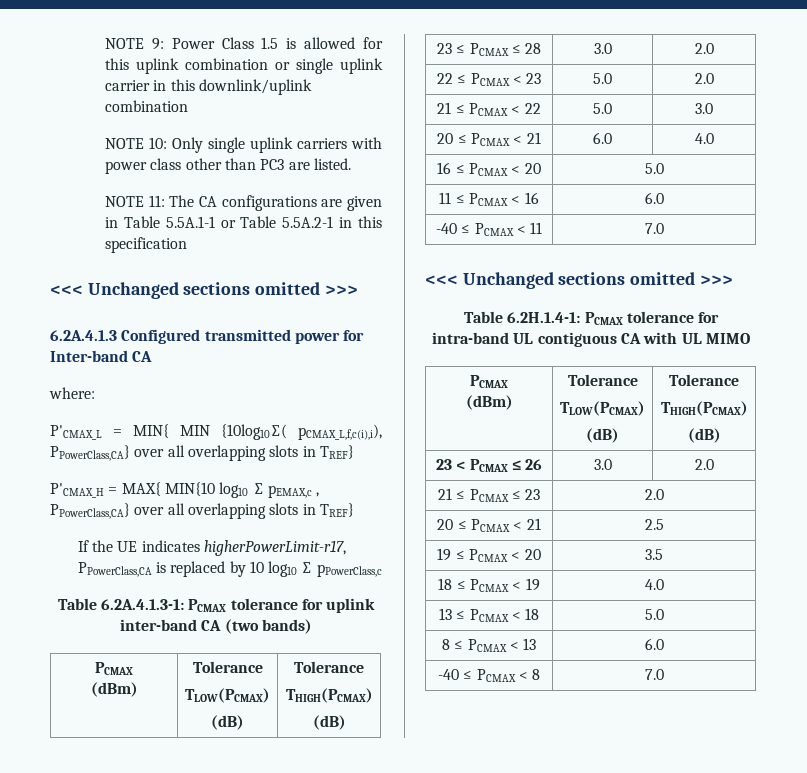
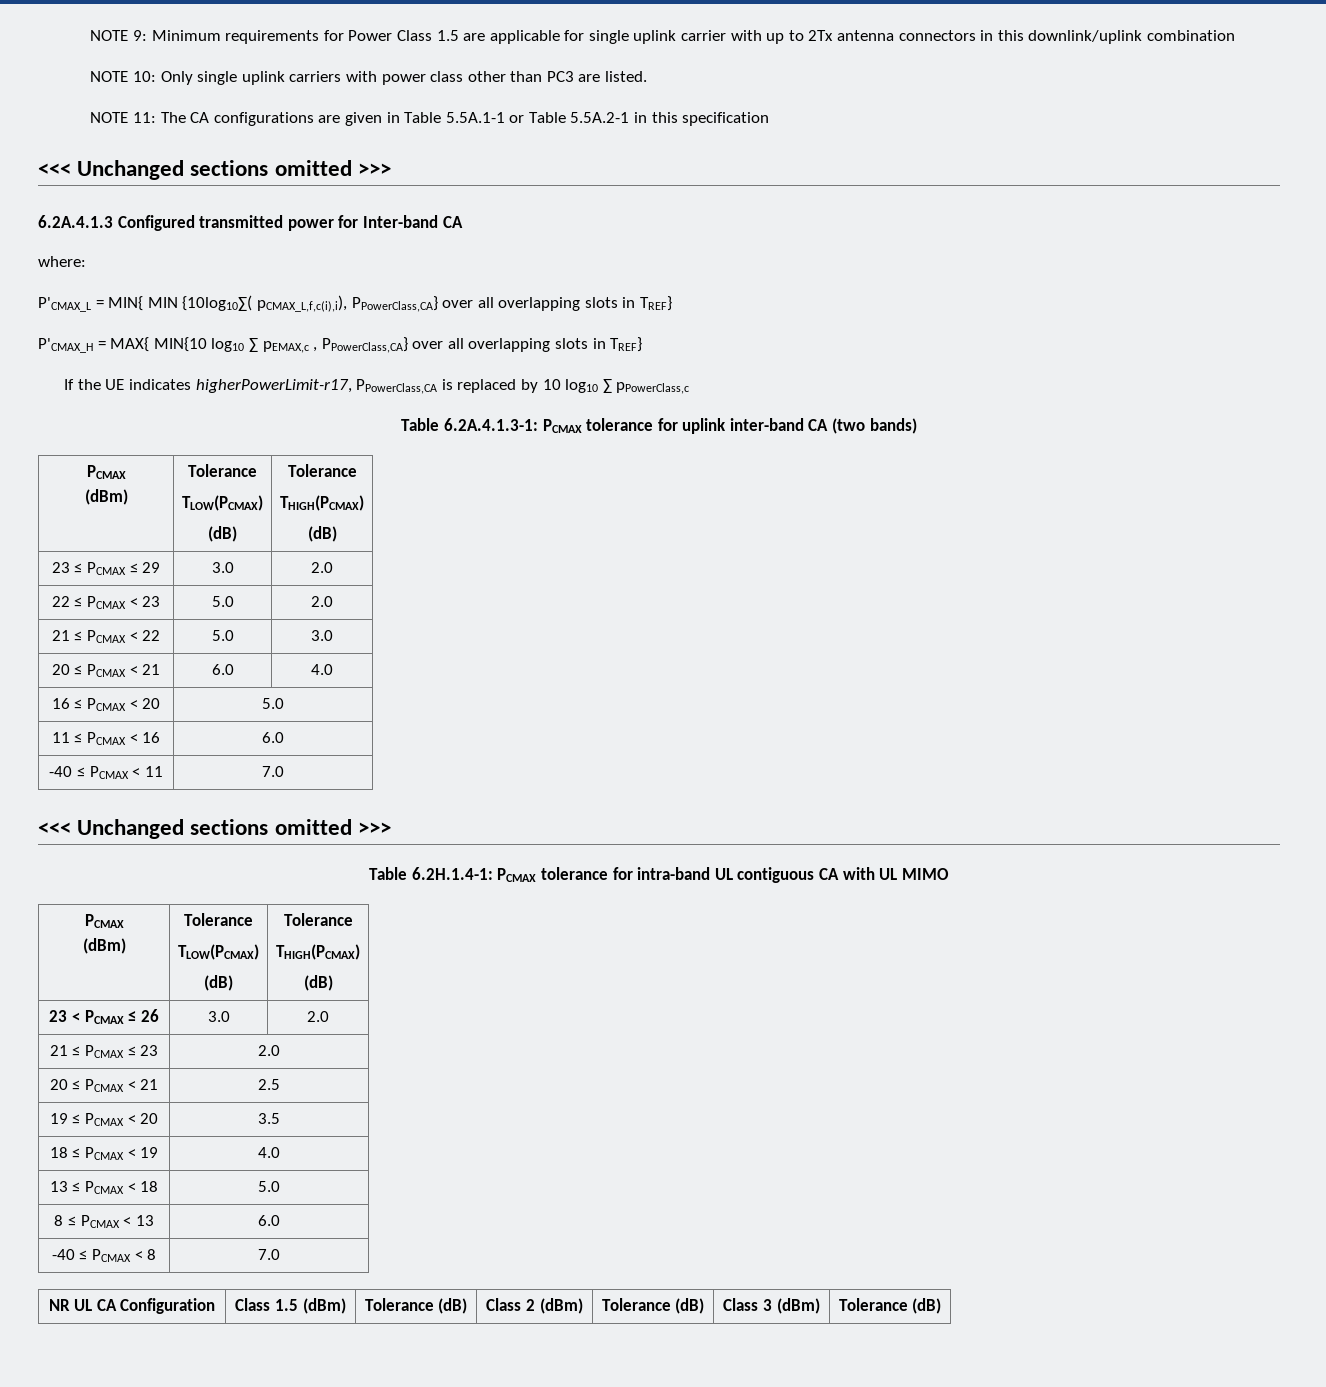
- NOTE 9: Power Class 1.5 is allowed for this uplink combination or single uplink carrier in this downlink/uplink combination
+ NOTE 9: Minimum requirements for Power Class 1.5 are applicable for single uplink carrier with up to 2Tx antenna connectors in this downlink/uplink combination
- 23 ≤ PCMAX ≤ 28 | 3.0 | 2.0
+ 23 ≤ PCMAX ≤ 29 | 3.0 | 2.0
+ NR UL CA Configuration | Class 1.5 (dBm) | Tolerance (dB) | Class 2 (dBm) | Tolerance (dB) | Class 3 (dBm) | Tolerance (dB)

